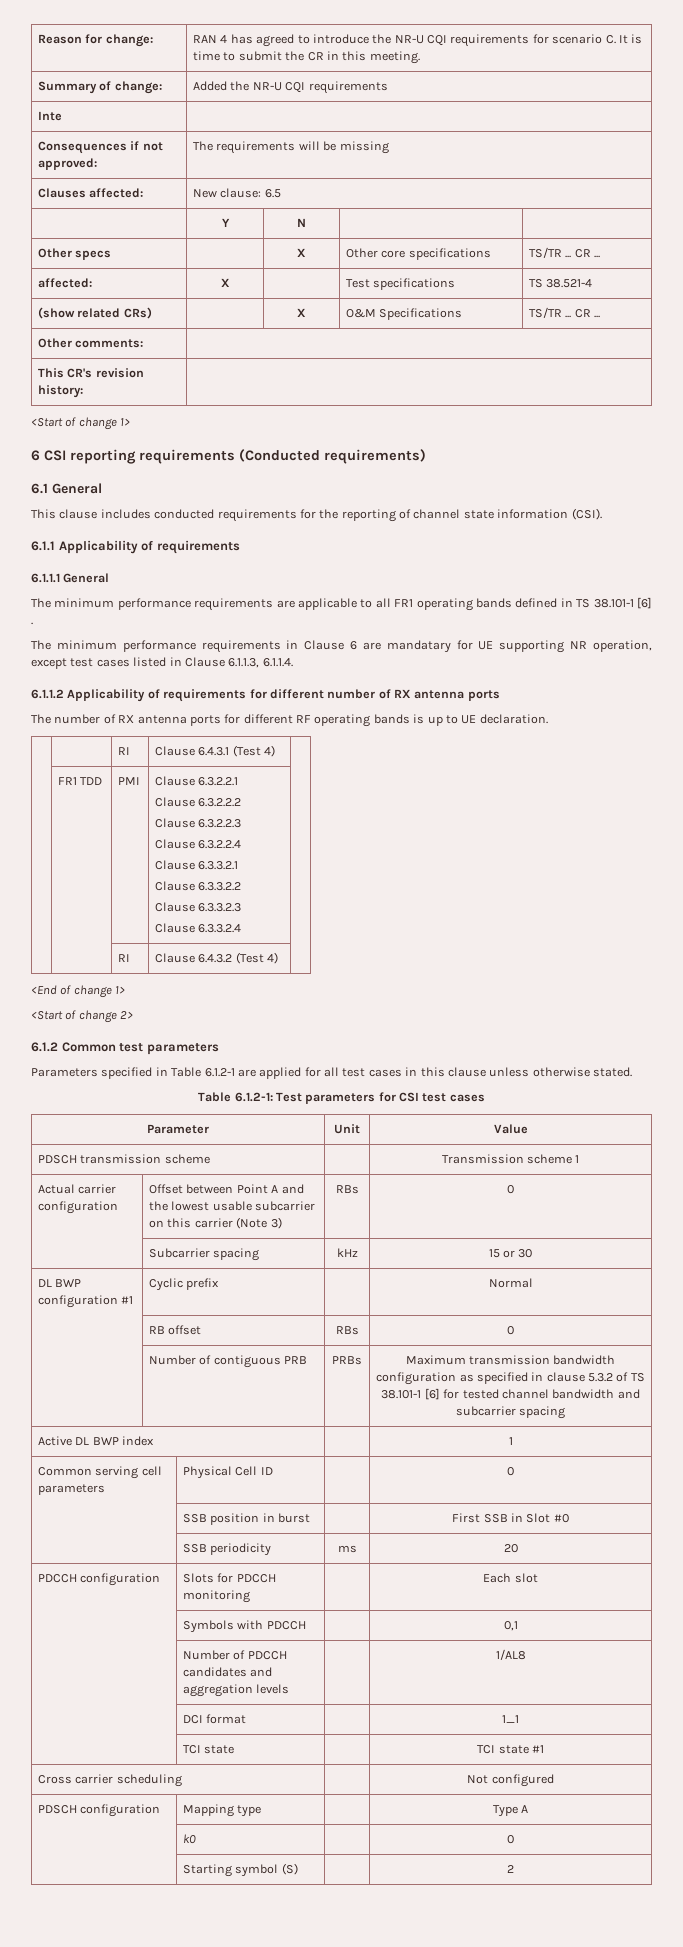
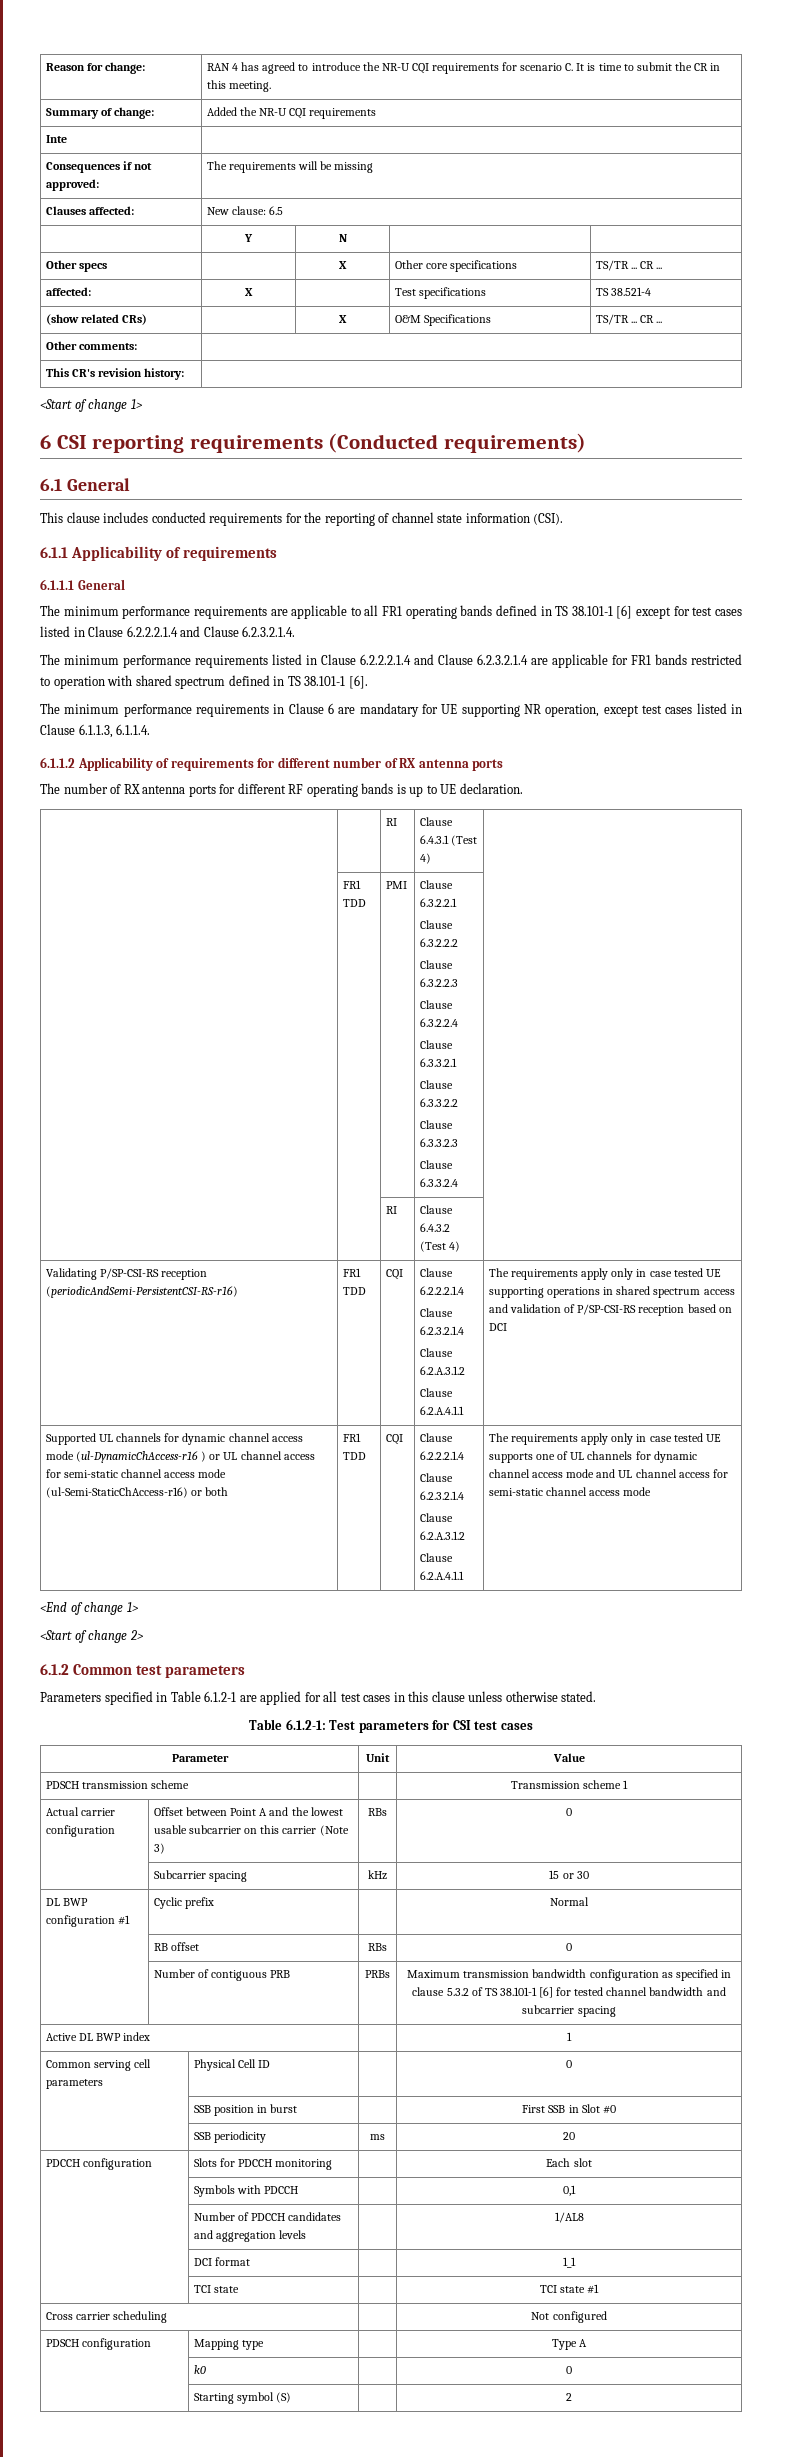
- The minimum performance requirements are applicable to all FR1 operating bands defined in TS 38.101-1 [6] .
+ The minimum performance requirements are applicable to all FR1 operating bands defined in TS 38.101-1 [6] except for test cases listed in Clause 6.2.2.2.1.4 and Clause 6.2.3.2.1.4.
+ The minimum performance requirements listed in Clause 6.2.2.2.1.4 and Clause 6.2.3.2.1.4 are applicable for FR1 bands restricted to operation with shared spectrum defined in TS 38.101-1 [6].
+ Validating P/SP-CSI-RS reception (periodicAndSemi-PersistentCSI-RS-r16) | FR1 TDD | CQI | Clause 6.2.2.2.1.4
+ Clause 6.2.3.2.1.4
+ Clause 6.2.A.3.1.2
+ Clause 6.2.A.4.1.1 | The requirements apply only in case tested UE supporting operations in shared spectrum access and validation of P/SP-CSI-RS reception based on DCI
+ Supported UL channels for dynamic channel access mode (ul-DynamicChAccess-r16 ) or UL channel access for semi-static channel access mode (ul-Semi-StaticChAccess-r16) or both | FR1 TDD | CQI | Clause 6.2.2.2.1.4
+ Clause 6.2.3.2.1.4
+ Clause 6.2.A.3.1.2
+ Clause 6.2.A.4.1.1 | The requirements apply only in case tested UE supports one of UL channels for dynamic channel access mode and UL channel access for semi-static channel access mode

